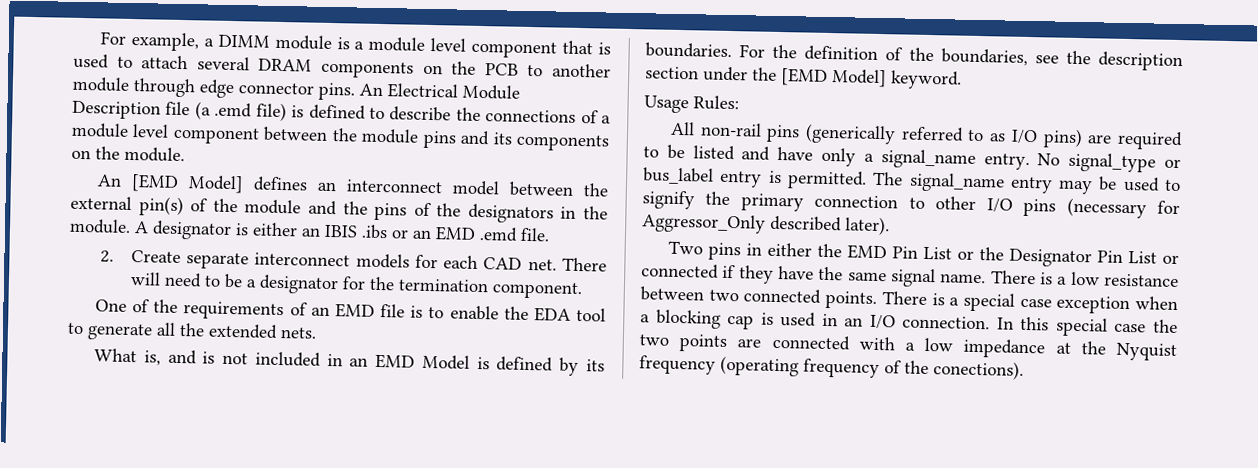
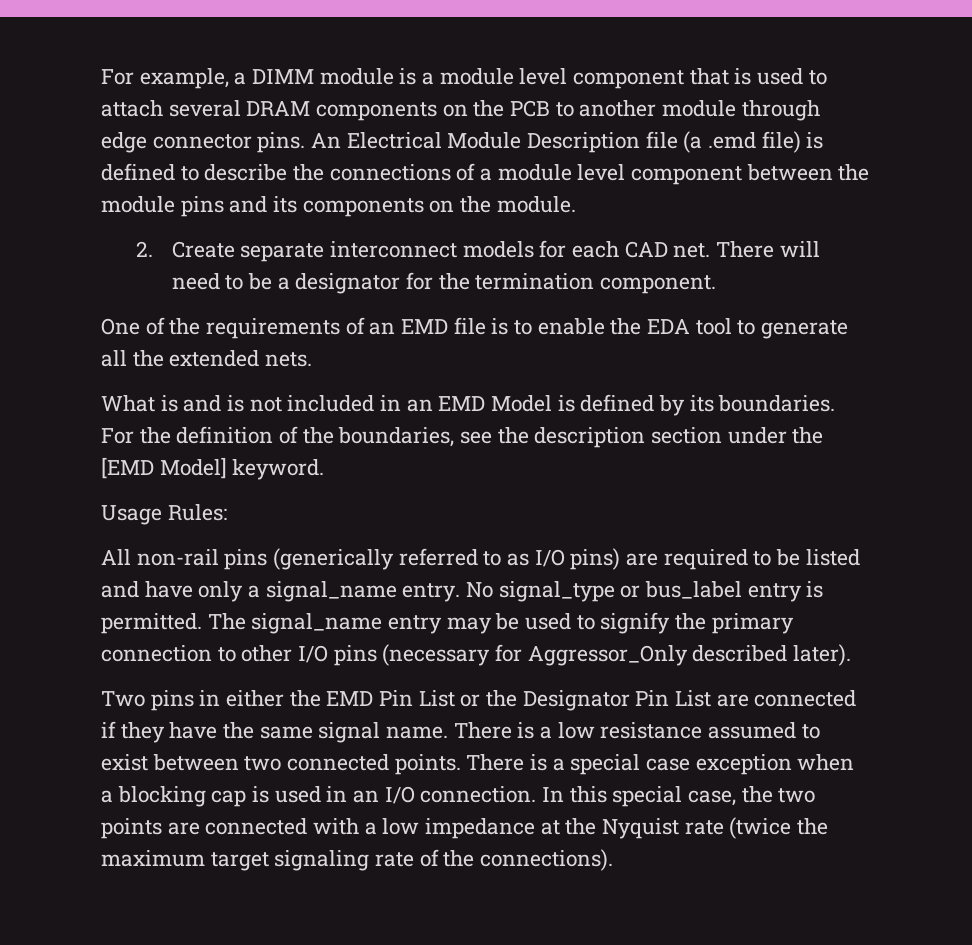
- An [EMD Model] defines an interconnect model between the external pin(s) of the module and the pins of the designators in the module. A designator is either an IBIS .ibs or an EMD .emd file.
- What is, and is not included in an EMD Model is defined by its boundaries.
+ What is and is not included in an EMD Model is defined by its boundaries.
- Two pins in either the EMD Pin List or the Designator Pin List or connected if they have the same signal name.
+ Two pins in either the EMD Pin List or the Designator Pin List are connected if they have the same signal name.
- There is a low resistance between two connected points.
+ There is a low resistance assumed to exist between two connected points.
- In this special case the two points are connected with a low impedance at the Nyquist frequency (operating frequency of the conections).
+ In this special case, the two points are connected with a low impedance at the Nyquist rate (twice the maximum target signaling rate of the connections).

